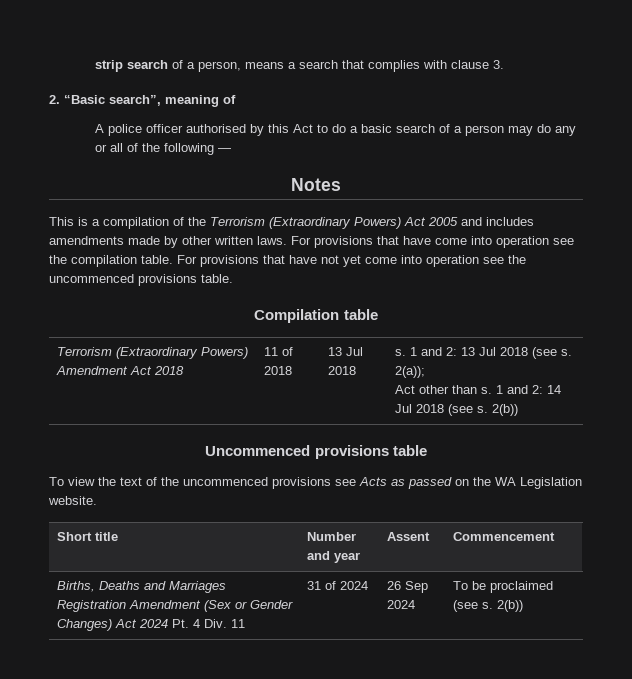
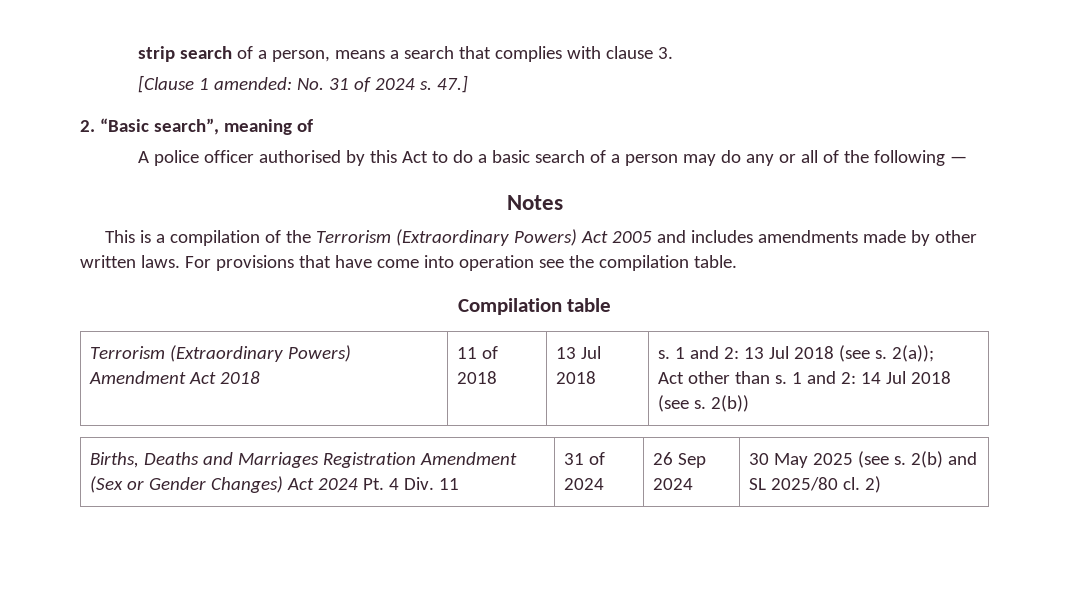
+ [Clause 1 amended: No. 31 of 2024 s. 47.]
- For provisions that have not yet come into operation see the uncommenced provisions table.
- Uncommenced provisions table
- To view the text of the uncommenced provisions see Acts as passed on the WA Legislation website.
- Short title | Number and year | Assent | Commencement
- Births, Deaths and Marriages Registration Amendment (Sex or Gender Changes) Act 2024 Pt. 4 Div. 11 | 31 of 2024 | 26 Sep 2024 | To be proclaimed (see s. 2(b))
+ Births, Deaths and Marriages Registration Amendment (Sex or Gender Changes) Act 2024 Pt. 4 Div. 11 | 31 of 2024 | 26 Sep 2024 | 30 May 2025 (see s. 2(b) and SL 2025/80 cl. 2)

